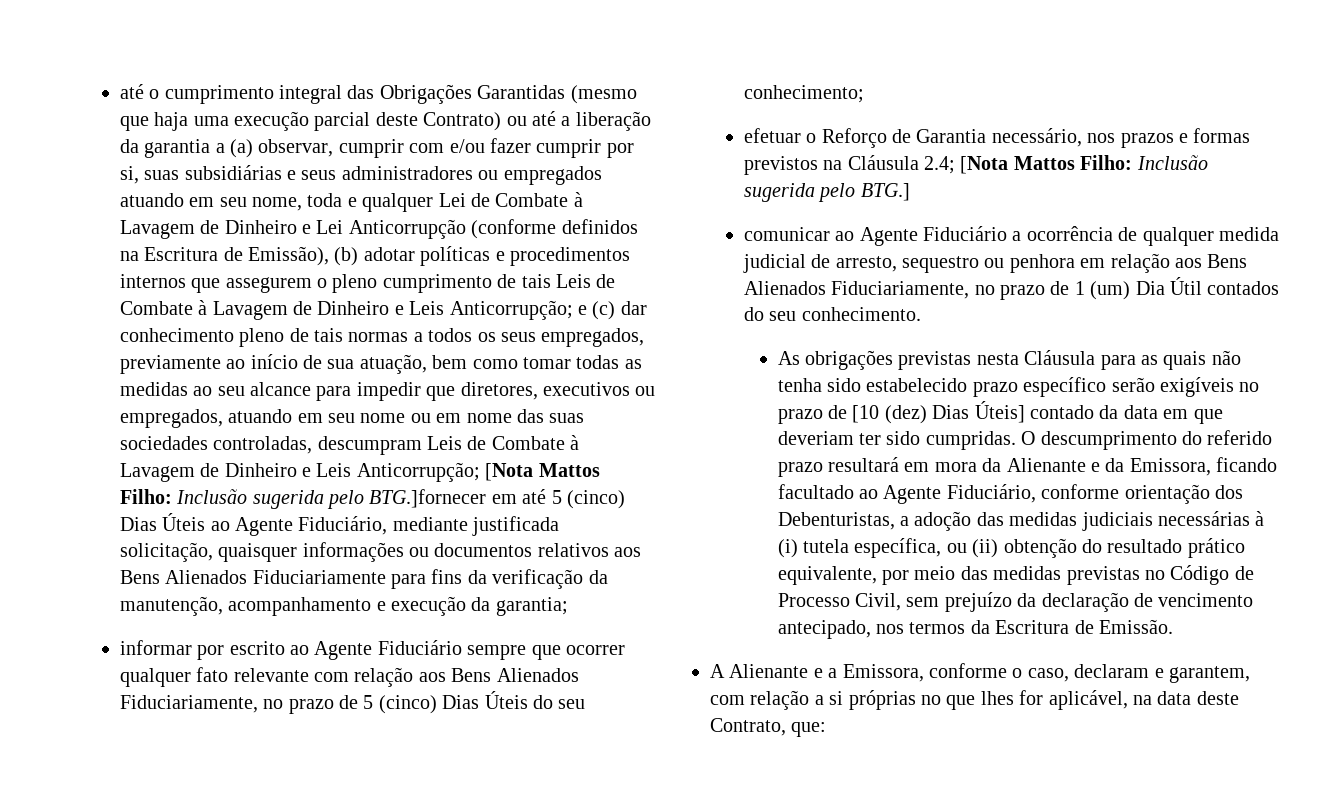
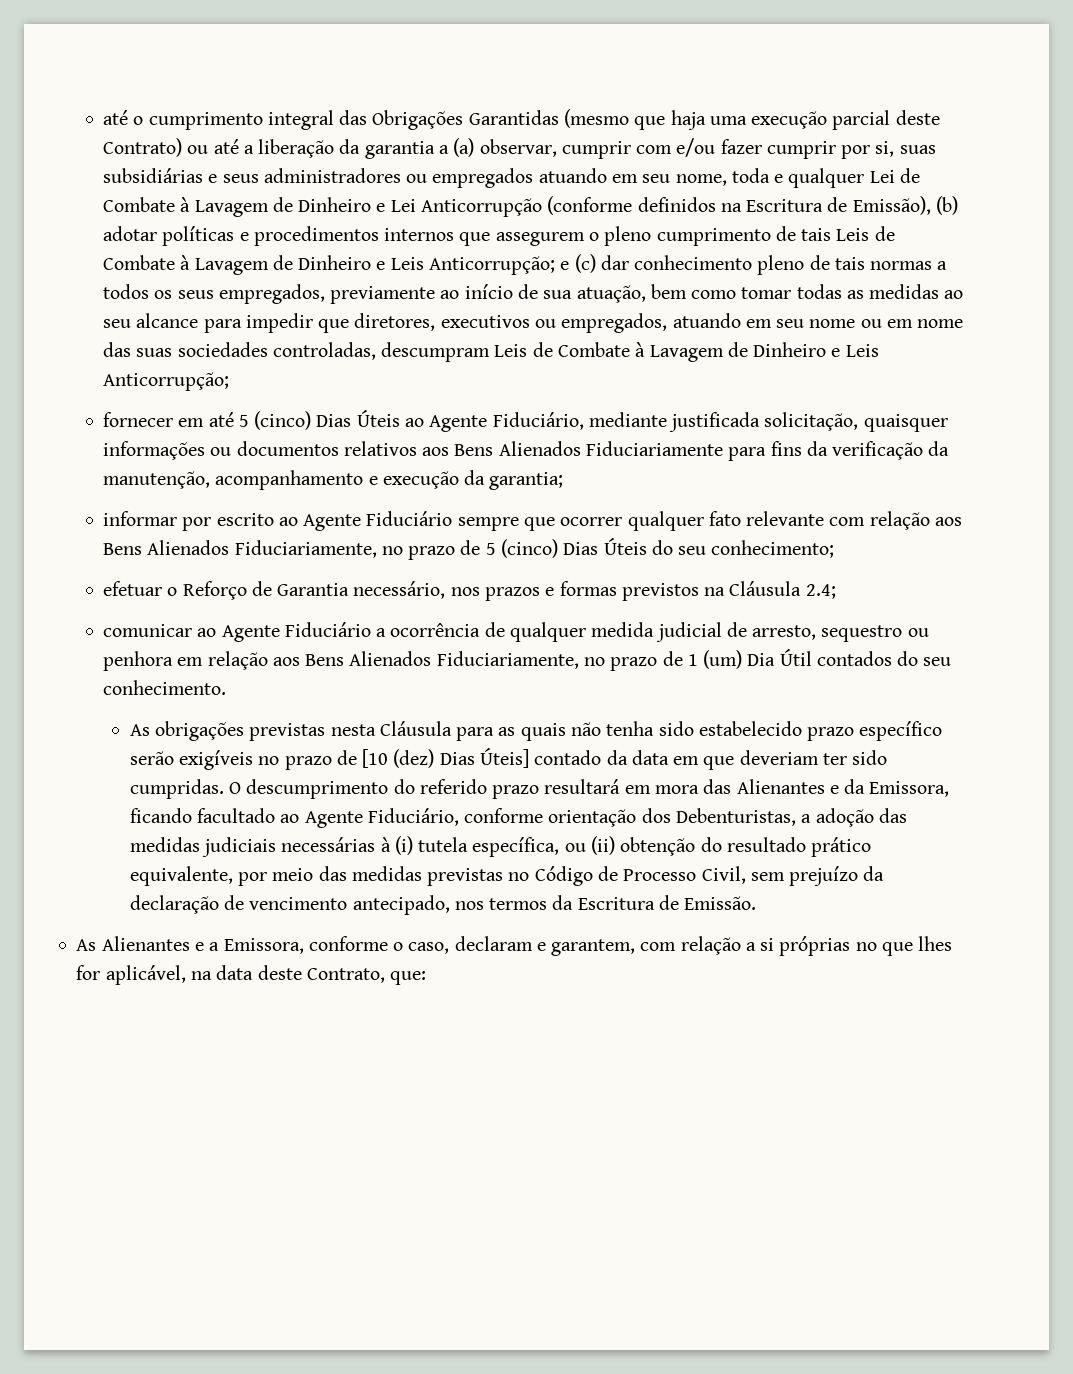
- e (c) dar conhecimento pleno de tais normas a todos os seus empregados, previamente ao início de sua atuação, bem como tomar todas as medidas ao seu alcance para impedir que diretores, executivos ou empregados, atuando em seu nome ou em nome das suas sociedades controladas, descumpram Leis de Combate à Lavagem de Dinheiro e Leis Anticorrupção; [Nota Mattos Filho: Inclusão sugerida pelo BTG.]fornecer em até 5 (cinco) Dias Úteis ao Agente Fiduciário, mediante justificada solicitação, quaisquer informações ou documentos relativos aos Bens Alienados Fiduciariamente para fins da verificação da manutenção, acompanhamento e execução da garantia;
+ e (c) dar conhecimento pleno de tais normas a todos os seus empregados, previamente ao início de sua atuação, bem como tomar todas as medidas ao seu alcance para impedir que diretores, executivos ou empregados, atuando em seu nome ou em nome das suas sociedades controladas, descumpram Leis de Combate à Lavagem de Dinheiro e Leis Anticorrupção;
+ fornecer em até 5 (cinco) Dias Úteis ao Agente Fiduciário, mediante justificada solicitação, quaisquer informações ou documentos relativos aos Bens Alienados Fiduciariamente para fins da verificação da manutenção, acompanhamento e execução da garantia;
- efetuar o Reforço de Garantia necessário, nos prazos e formas previstos na Cláusula 2.4; [Nota Mattos Filho: Inclusão sugerida pelo BTG.]
+ efetuar o Reforço de Garantia necessário, nos prazos e formas previstos na Cláusula 2.4;
- O descumprimento do referido prazo resultará em mora da Alienante e da Emissora, ficando facultado ao Agente Fiduciário, conforme orientação dos Debenturistas, a adoção das medidas judiciais necessárias à (i) tutela específica, ou (ii) obtenção do resultado prático equivalente, por meio das medidas previstas no Código de Processo Civil, sem prejuízo da declaração de vencimento antecipado, nos termos da Escritura de Emissão.
+ O descumprimento do referido prazo resultará em mora das Alienantes e da Emissora, ficando facultado ao Agente Fiduciário, conforme orientação dos Debenturistas, a adoção das medidas judiciais necessárias à (i) tutela específica, ou (ii) obtenção do resultado prático equivalente, por meio das medidas previstas no Código de Processo Civil, sem prejuízo da declaração de vencimento antecipado, nos termos da Escritura de Emissão.
- A Alienante e a Emissora, conforme o caso, declaram e garantem, com relação a si próprias no que lhes for aplicável, na data deste Contrato, que:
+ As Alienantes e a Emissora, conforme o caso, declaram e garantem, com relação a si próprias no que lhes for aplicável, na data deste Contrato, que:

